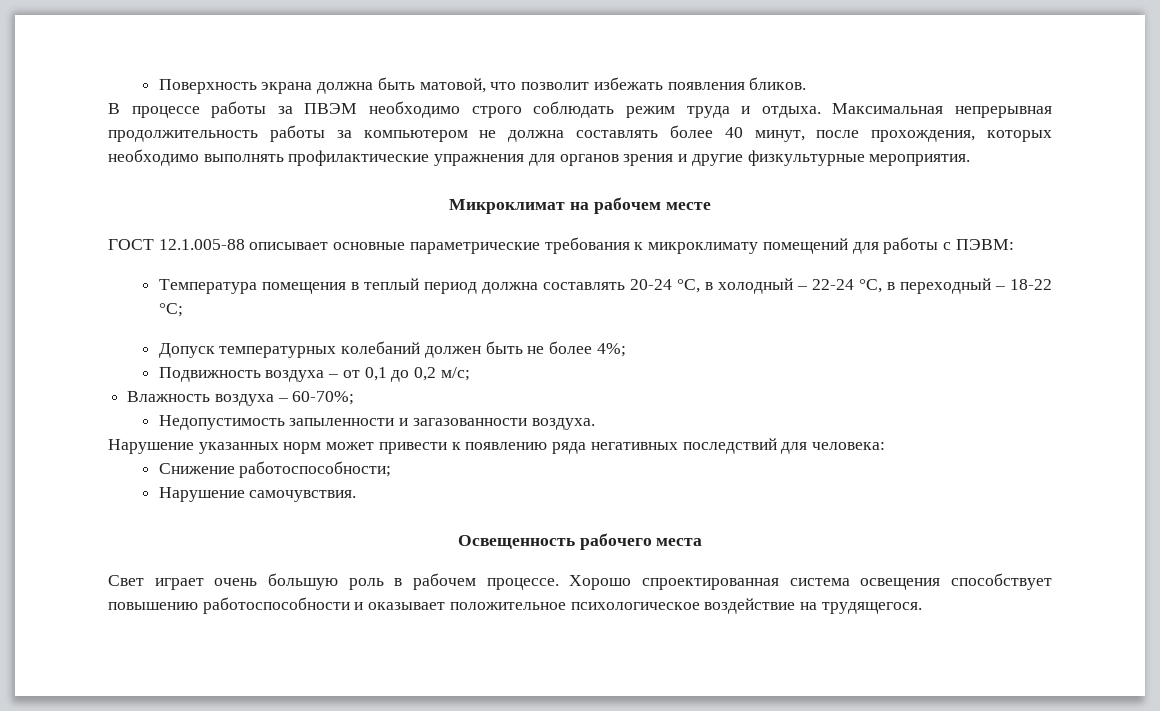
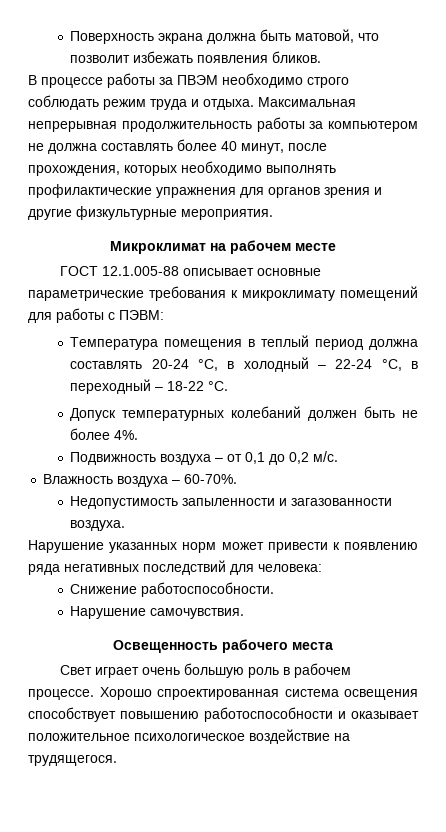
- Температура помещения в теплый период должна составлять 20-24 °С, в холодный – 22-24 °С, в переходный – 18-22 °С;
+ Температура помещения в теплый период должна составлять 20-24 °С, в холодный – 22-24 °С, в переходный – 18-22 °С.
- Допуск температурных колебаний должен быть не более 4%;
+ Допуск температурных колебаний должен быть не более 4%.
- Подвижность воздуха – от 0,1 до 0,2 м/с;
+ Подвижность воздуха – от 0,1 до 0,2 м/с.
- Влажность воздуха – 60-70%;
+ Влажность воздуха – 60-70%.
- Снижение работоспособности;
+ Снижение работоспособности.

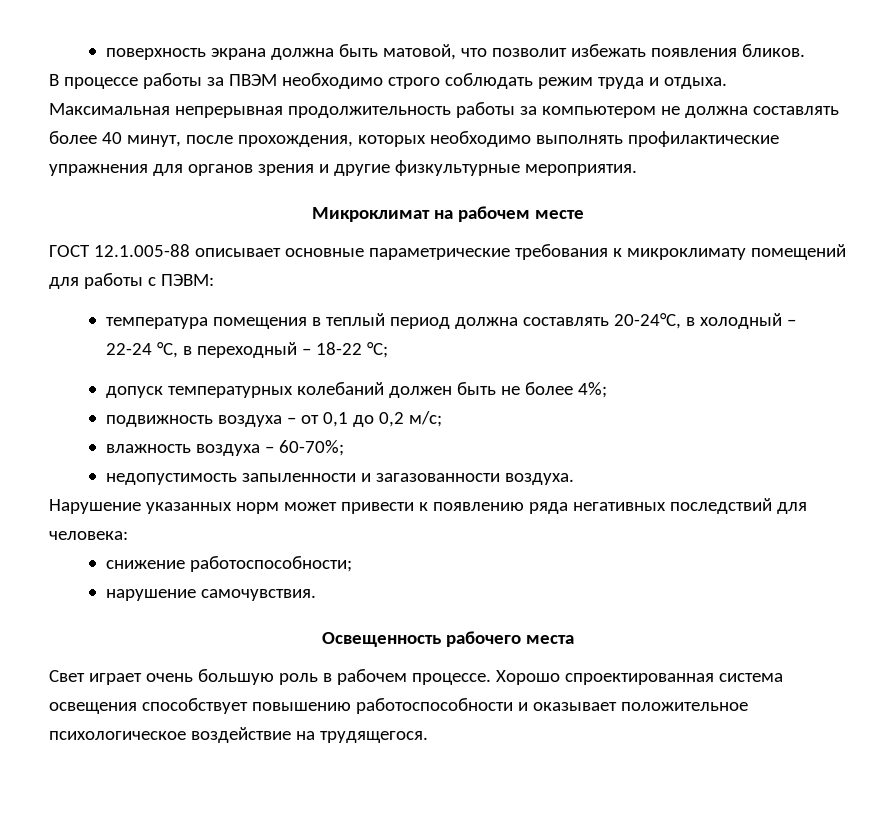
- Поверхность экрана должна быть матовой, что позволит избежать появления бликов.
+ поверхность экрана должна быть матовой, что позволит избежать появления бликов.
- Температура помещения в теплый период должна составлять 20-24 °С, в холодный – 22-24 °С, в переходный – 18-22 °С.
- Допуск температурных колебаний должен быть не более 4%.
- Подвижность воздуха – от 0,1 до 0,2 м/с.
- Влажность воздуха – 60-70%.
- Недопустимость запыленности и загазованности воздуха.
+ температура помещения в теплый период должна составлять 20-24°С, в холодный – 22-24 °С, в переходный – 18-22 °С;
+ допуск температурных колебаний должен быть не более 4%;
+ подвижность воздуха – от 0,1 до 0,2 м/с;
+ влажность воздуха – 60-70%;
+ недопустимость запыленности и загазованности воздуха.
- Снижение работоспособности.
- Нарушение самочувствия.
+ снижение работоспособности;
+ нарушение самочувствия.

